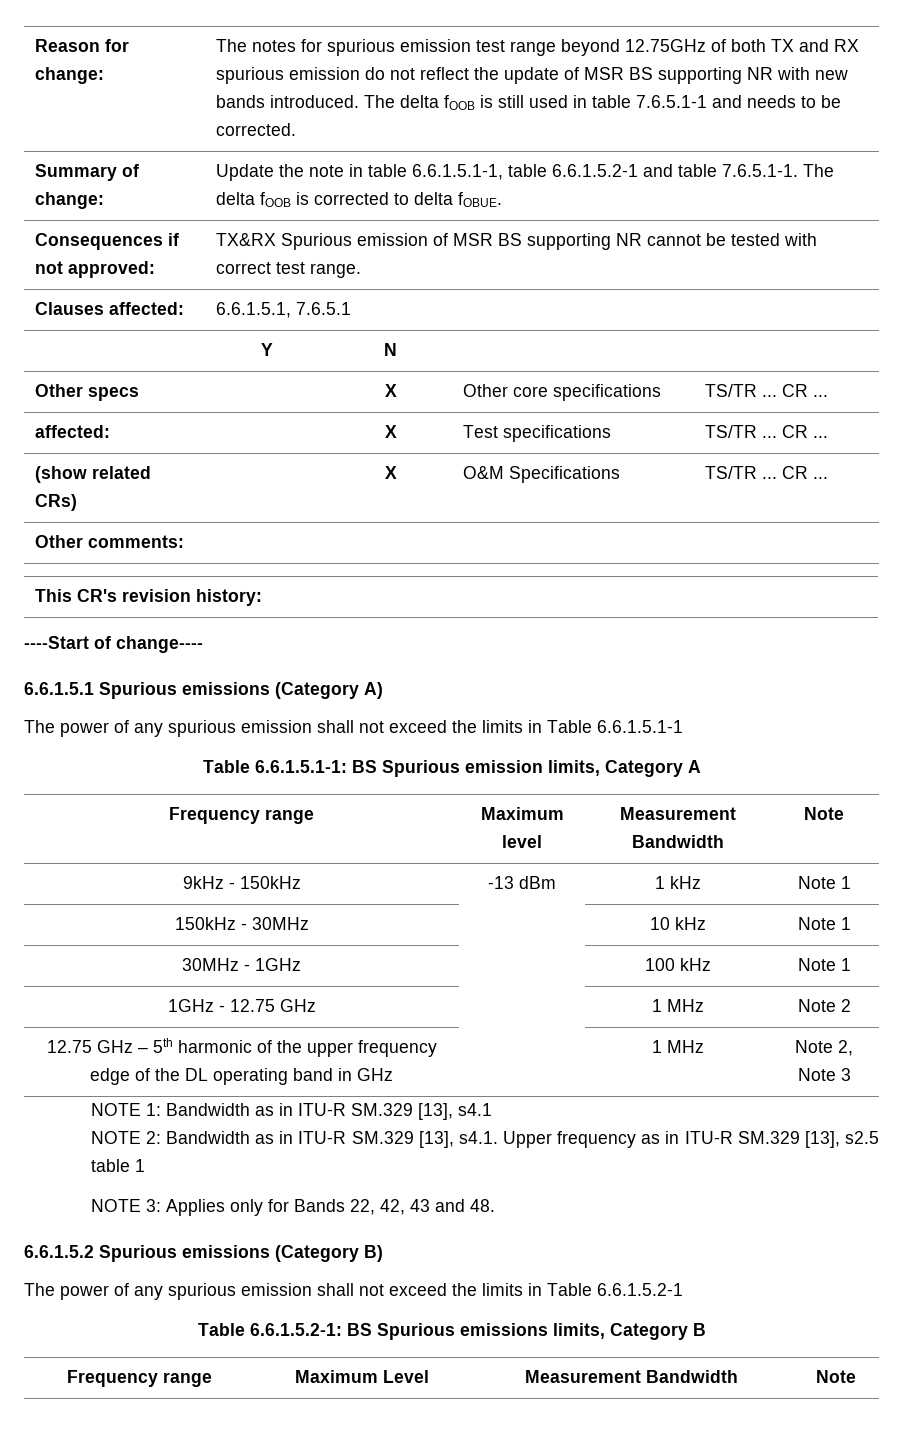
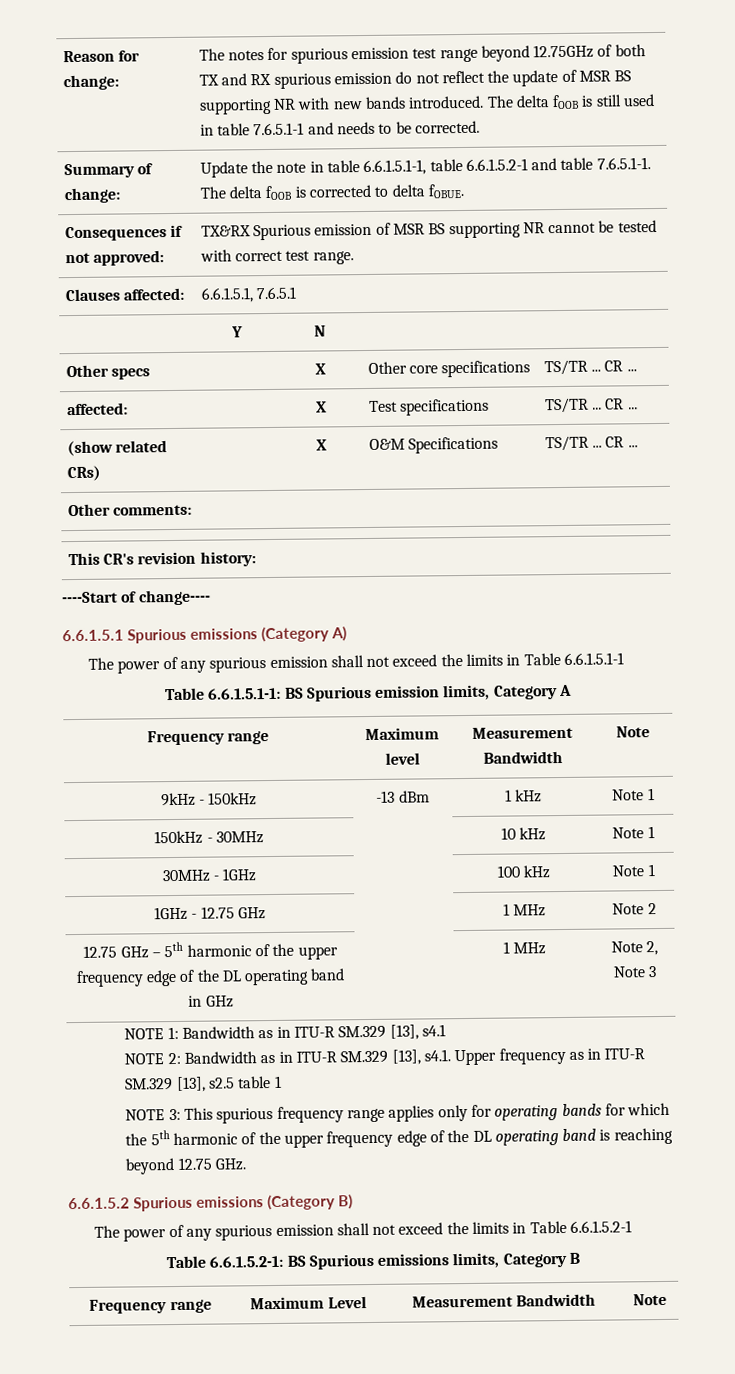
- NOTE 3: Applies only for Bands 22, 42, 43 and 48.
+ NOTE 3: This spurious frequency range applies only for operating bands for which the 5th harmonic of the upper frequency edge of the DL operating band is reaching beyond 12.75 GHz.

